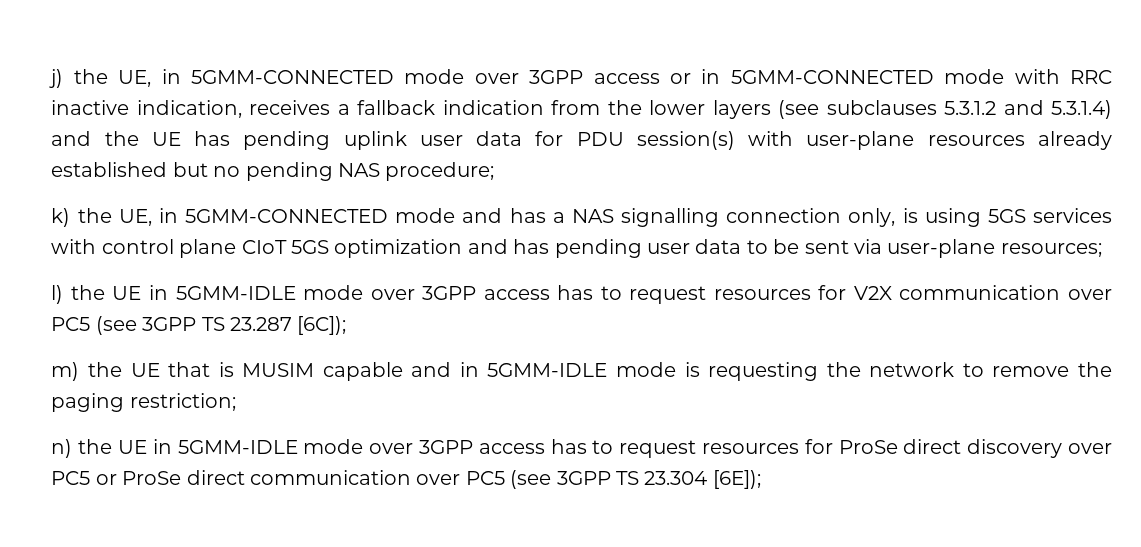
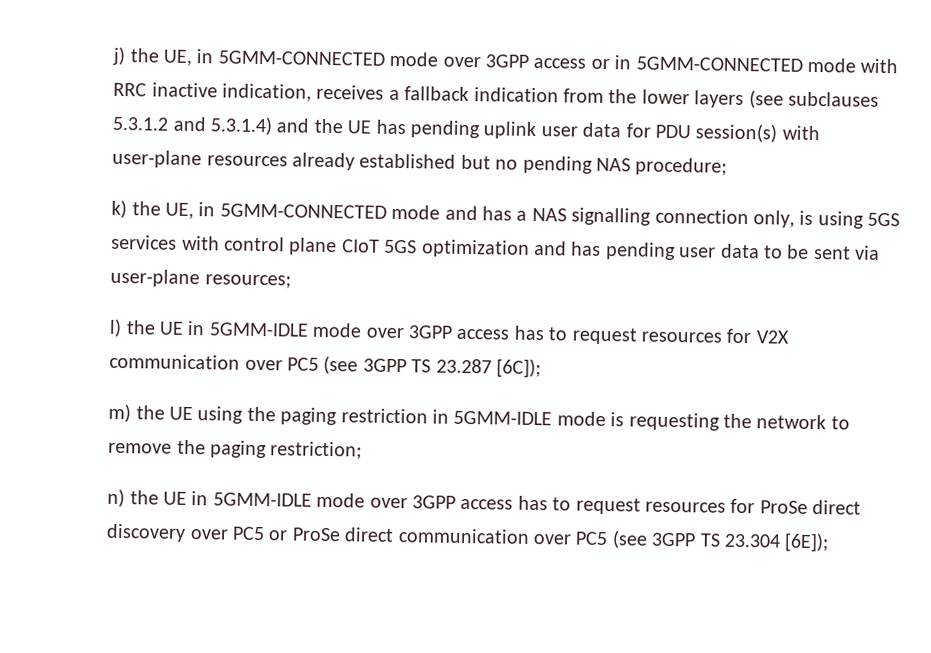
- m) the UE that is MUSIM capable and in 5GMM-IDLE mode is requesting the network to remove the paging restriction;
+ m) the UE using the paging restriction in 5GMM-IDLE mode is requesting the network to remove the paging restriction;

